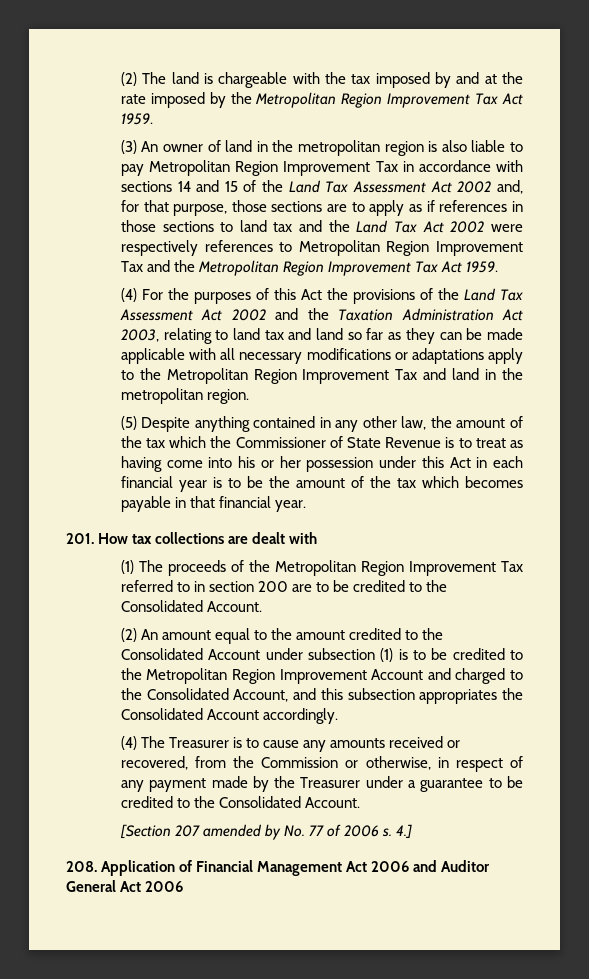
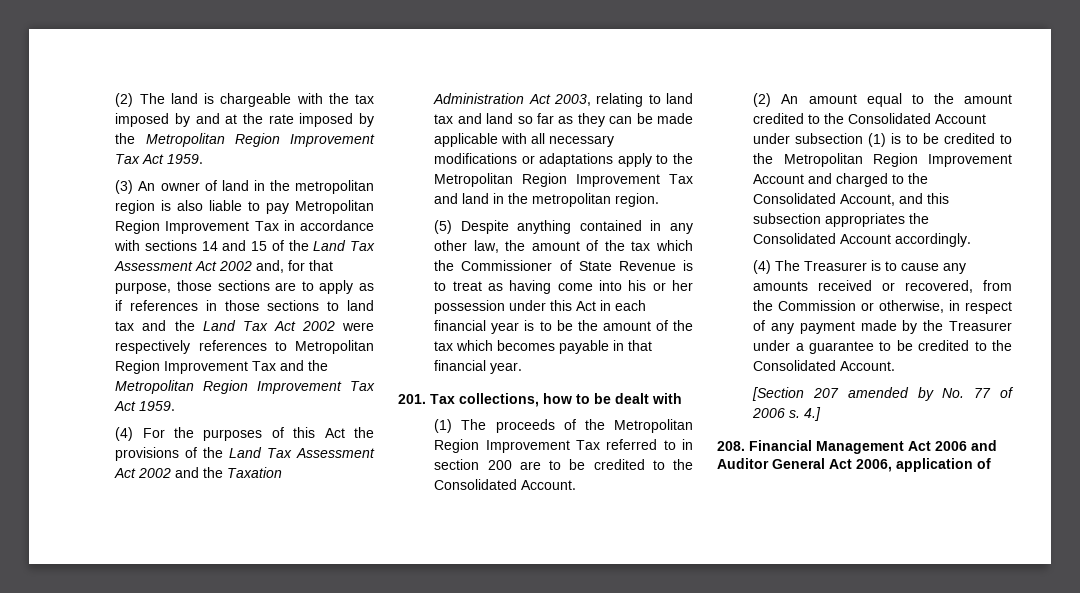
- 201. How tax collections are dealt with
+ 201. Tax collections, how to be dealt with
- 208. Application of Financial Management Act 2006 and Auditor General Act 2006
+ 208. Financial Management Act 2006 and Auditor General Act 2006, application of

